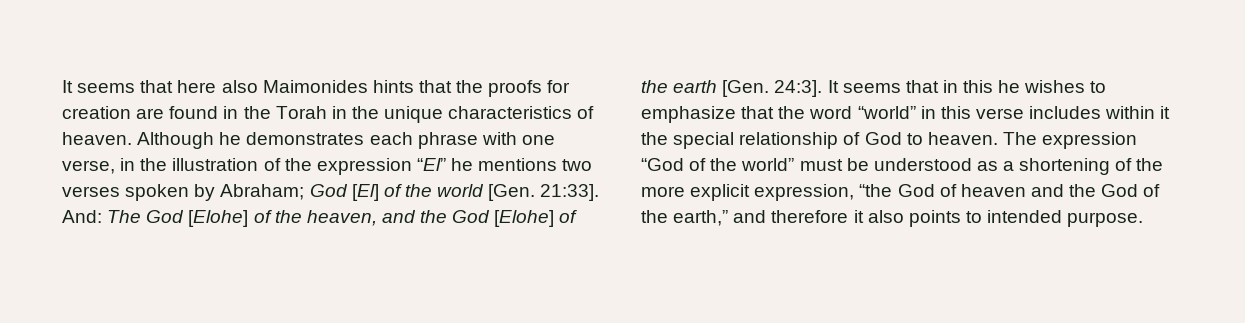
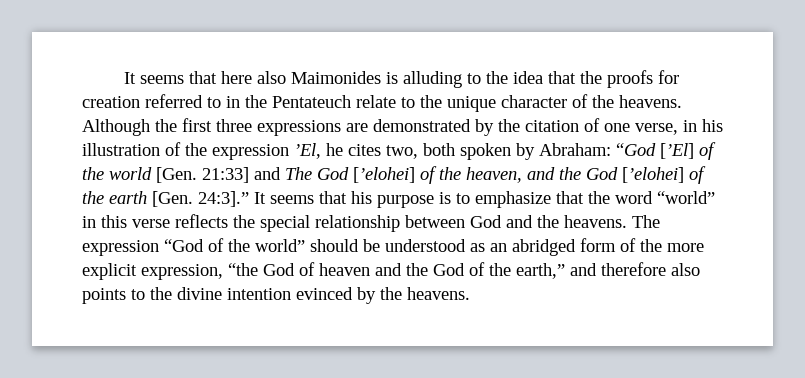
- It seems that here also Maimonides hints that the proofs for creation are found in the Torah in the unique characteristics of heaven. Although he demonstrates each phrase with one verse, in the illustration of the expression “El” he mentions two verses spoken by Abraham; God [El] of the world [Gen. 21:33]. And: The God [Elohe] of the heaven, and the God [Elohe] of the earth [Gen. 24:3]. It seems that in this he wishes to emphasize that the word “world” in this verse includes within it the special relationship of God to heaven.
+ It seems that here also Maimonides is alluding to the idea that the proofs for creation referred to in the Pentateuch relate to the unique character of the heavens. Although the first three expressions are demonstrated by the citation of one verse, in his illustration of the expression ’El, he cites two, both spoken by Abraham: “God [’El] of the world [Gen. 21:33] and The God [’elohei] of the heaven, and the God [’elohei] of the earth [Gen. 24:3].” It seems that his purpose is to emphasize that the word “world” in this verse reflects the special relationship between God and the heavens.
- The expression “God of the world” must be understood as a shortening of the more explicit expression, “the God of heaven and the God of the earth,” and therefore it also points to intended purpose.
+ The expression “God of the world” should be understood as an abridged form of the more explicit expression, “the God of heaven and the God of the earth,” and therefore also points to the divine intention evinced by the heavens.

